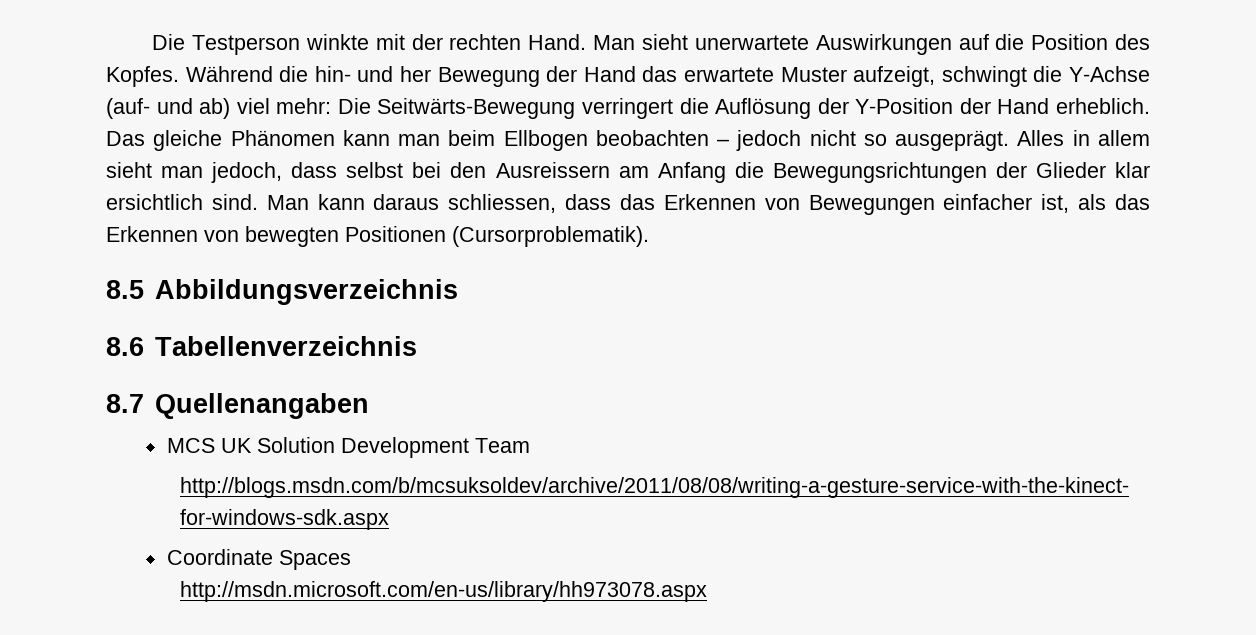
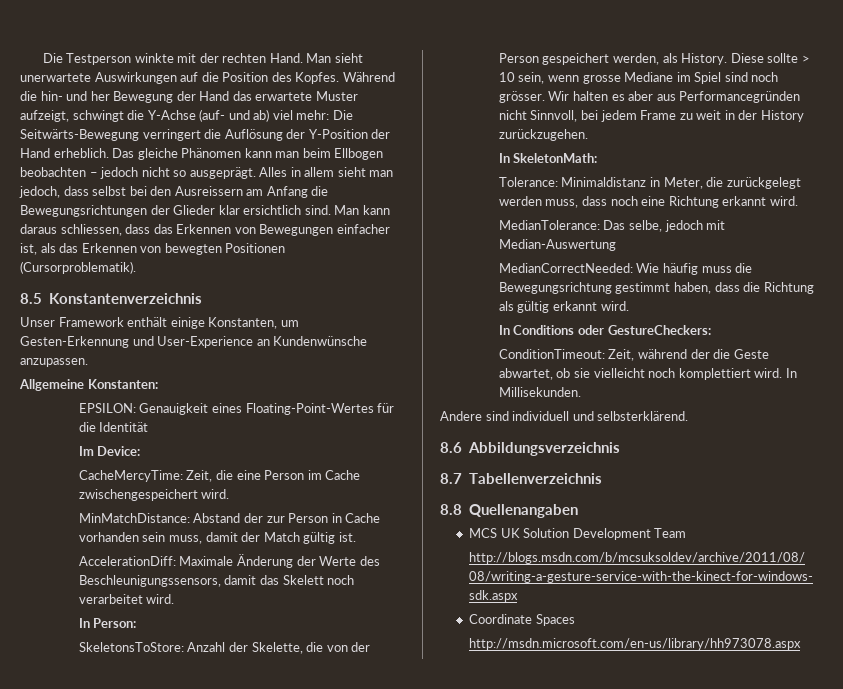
- 8.5 Abbildungsverzeichnis
+ 8.5 Konstantenverzeichnis
+ Unser Framework enthält einige Konstanten, um Gesten-Erkennung und User-Experience an Kundenwünsche anzupassen.
+ Allgemeine Konstanten:
+ EPSILON: Genauigkeit eines Floating-Point-Wertes für die Identität
+ Im Device:
+ CacheMercyTime: Zeit, die eine Person im Cache zwischengespeichert wird.
+ MinMatchDistance: Abstand der zur Person in Cache vorhanden sein muss, damit der Match gültig ist.
+ AccelerationDiff: Maximale Änderung der Werte des Beschleunigungssensors, damit das Skelett noch verarbeitet wird.
+ In Person:
+ SkeletonsToStore: Anzahl der Skelette, die von der Person gespeichert werden, als History. Diese sollte > 10 sein, wenn grosse Mediane im Spiel sind noch grösser. Wir halten es aber aus Performancegründen nicht Sinnvoll, bei jedem Frame zu weit in der History zurückzugehen.
+ In SkeletonMath:
+ Tolerance: Minimaldistanz in Meter, die zurückgelegt werden muss, dass noch eine Richtung erkannt wird.
+ MedianTolerance: Das selbe, jedoch mit Median-Auswertung
+ MedianCorrectNeeded: Wie häufig muss die Bewegungsrichtung gestimmt haben, dass die Richtung als gültig erkannt wird.
+ In Conditions oder GestureCheckers:
+ ConditionTimeout: Zeit, während der die Geste abwartet, ob sie vielleicht noch komplettiert wird. In Millisekunden.
+ Andere sind individuell und selbsterklärend.
+ 8.6 Abbildungsverzeichnis
- 8.6 Tabellenverzeichnis
+ 8.7 Tabellenverzeichnis
- 8.7 Quellenangaben
+ 8.8 Quellenangaben

